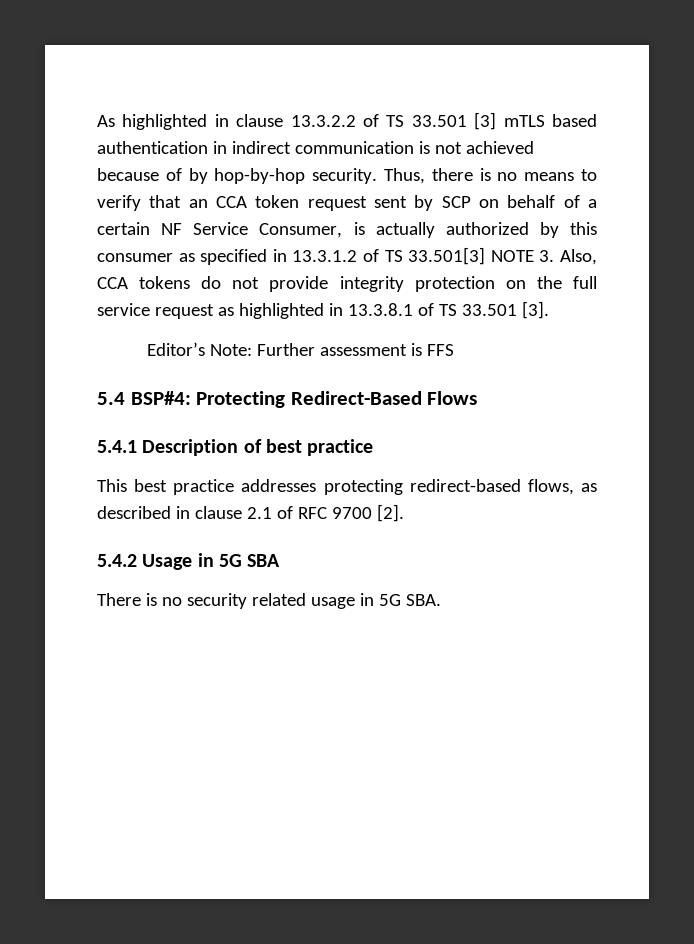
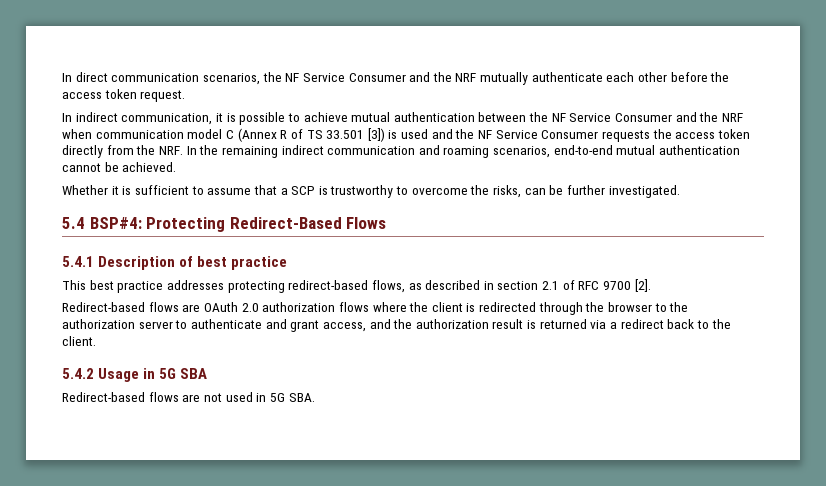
- As highlighted in clause 13.3.2.2 of TS 33.501 [3] mTLS based authentication in indirect communication is not achieved because of by hop-by-hop security. Thus, there is no means to verify that an CCA token request sent by SCP on behalf of a certain NF Service Consumer, is actually authorized by this consumer as specified in 13.3.1.2 of TS 33.501[3] NOTE 3. Also, CCA tokens do not provide integrity protection on the full service request as highlighted in 13.3.8.1 of TS 33.501 [3].
- Editor’s Note: Further assessment is FFS
+ In direct communication scenarios, the NF Service Consumer and the NRF mutually authenticate each other before the access token request.
+ In indirect communication, it is possible to achieve mutual authentication between the NF Service Consumer and the NRF when communication model C (Annex R of TS 33.501 [3]) is used and the NF Service Consumer requests the access token directly from the NRF. In the remaining indirect communication and roaming scenarios, end-to-end mutual authentication cannot be achieved.
+ Whether it is sufficient to assume that a SCP is trustworthy to overcome the risks, can be further investigated.
- This best practice addresses protecting redirect-based flows, as described in clause 2.1 of RFC 9700 [2].
+ This best practice addresses protecting redirect-based flows, as described in section 2.1 of RFC 9700 [2].
+ Redirect-based flows are OAuth 2.0 authorization flows where the client is redirected through the browser to the authorization server to authenticate and grant access, and the authorization result is returned via a redirect back to the client.
- There is no security related usage in 5G SBA.
+ Redirect-based flows are not used in 5G SBA.

